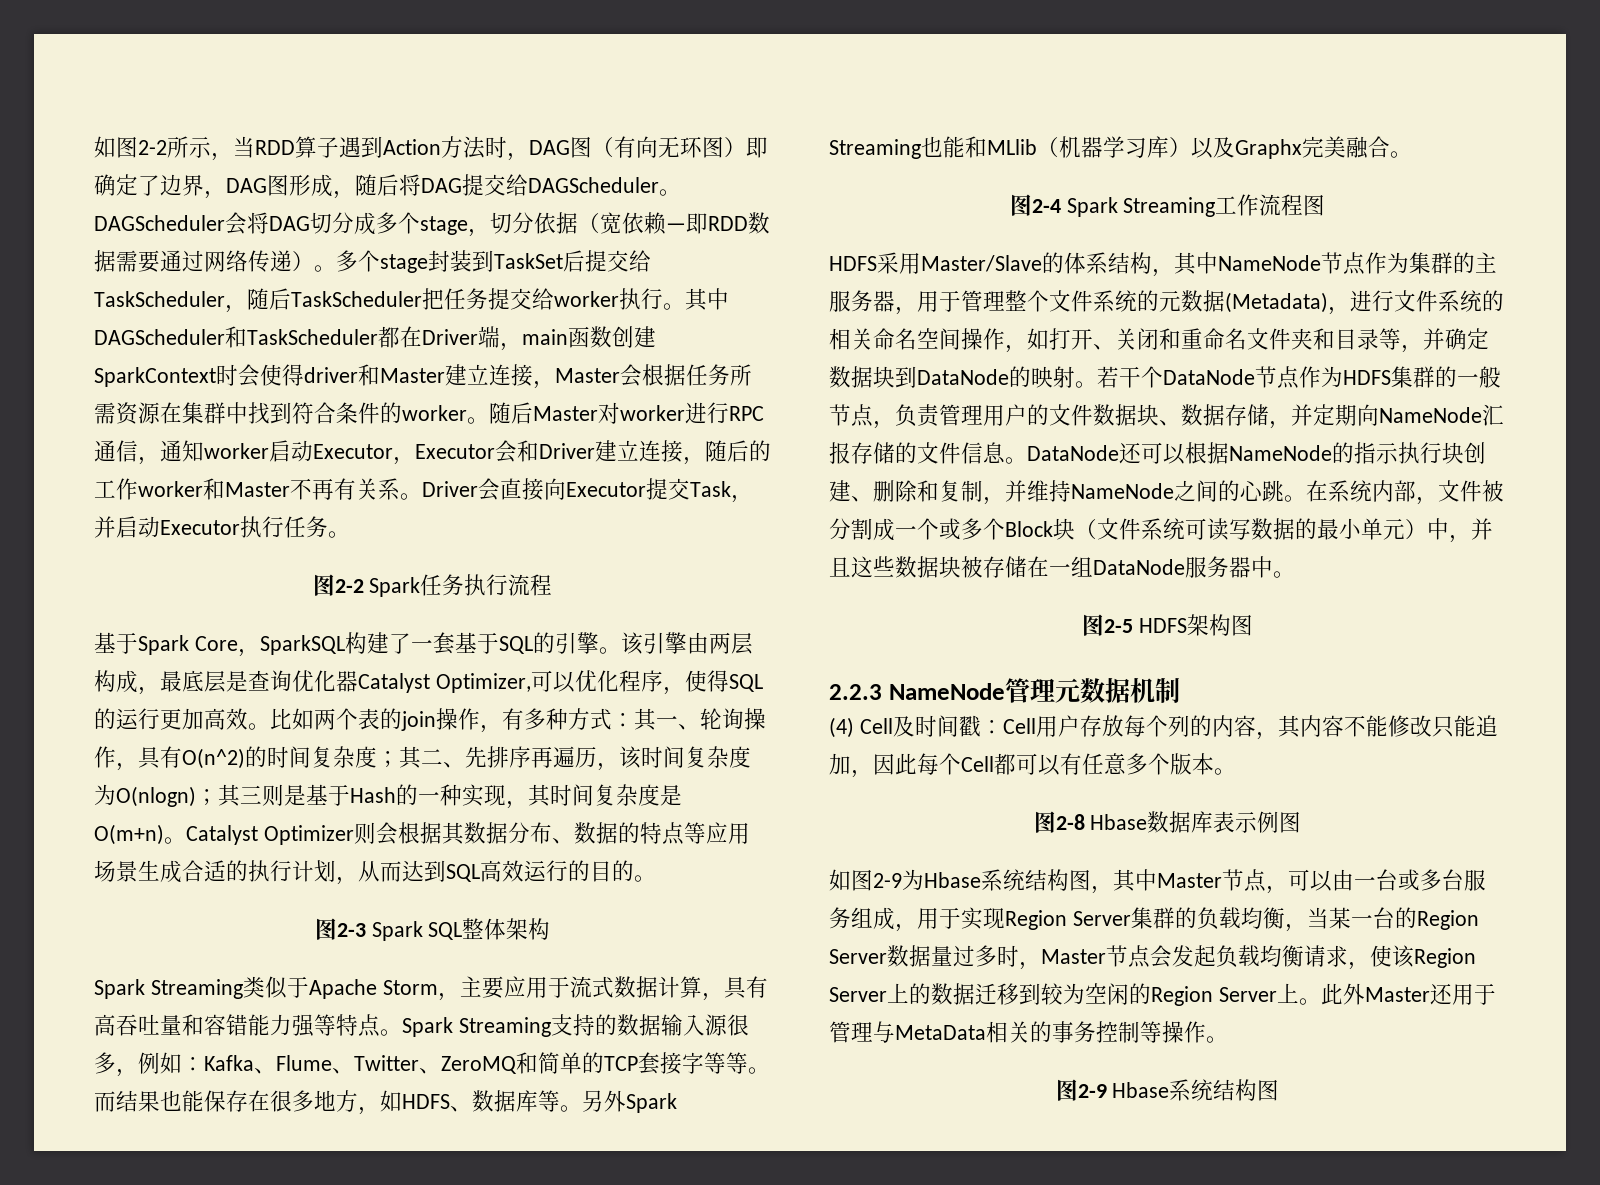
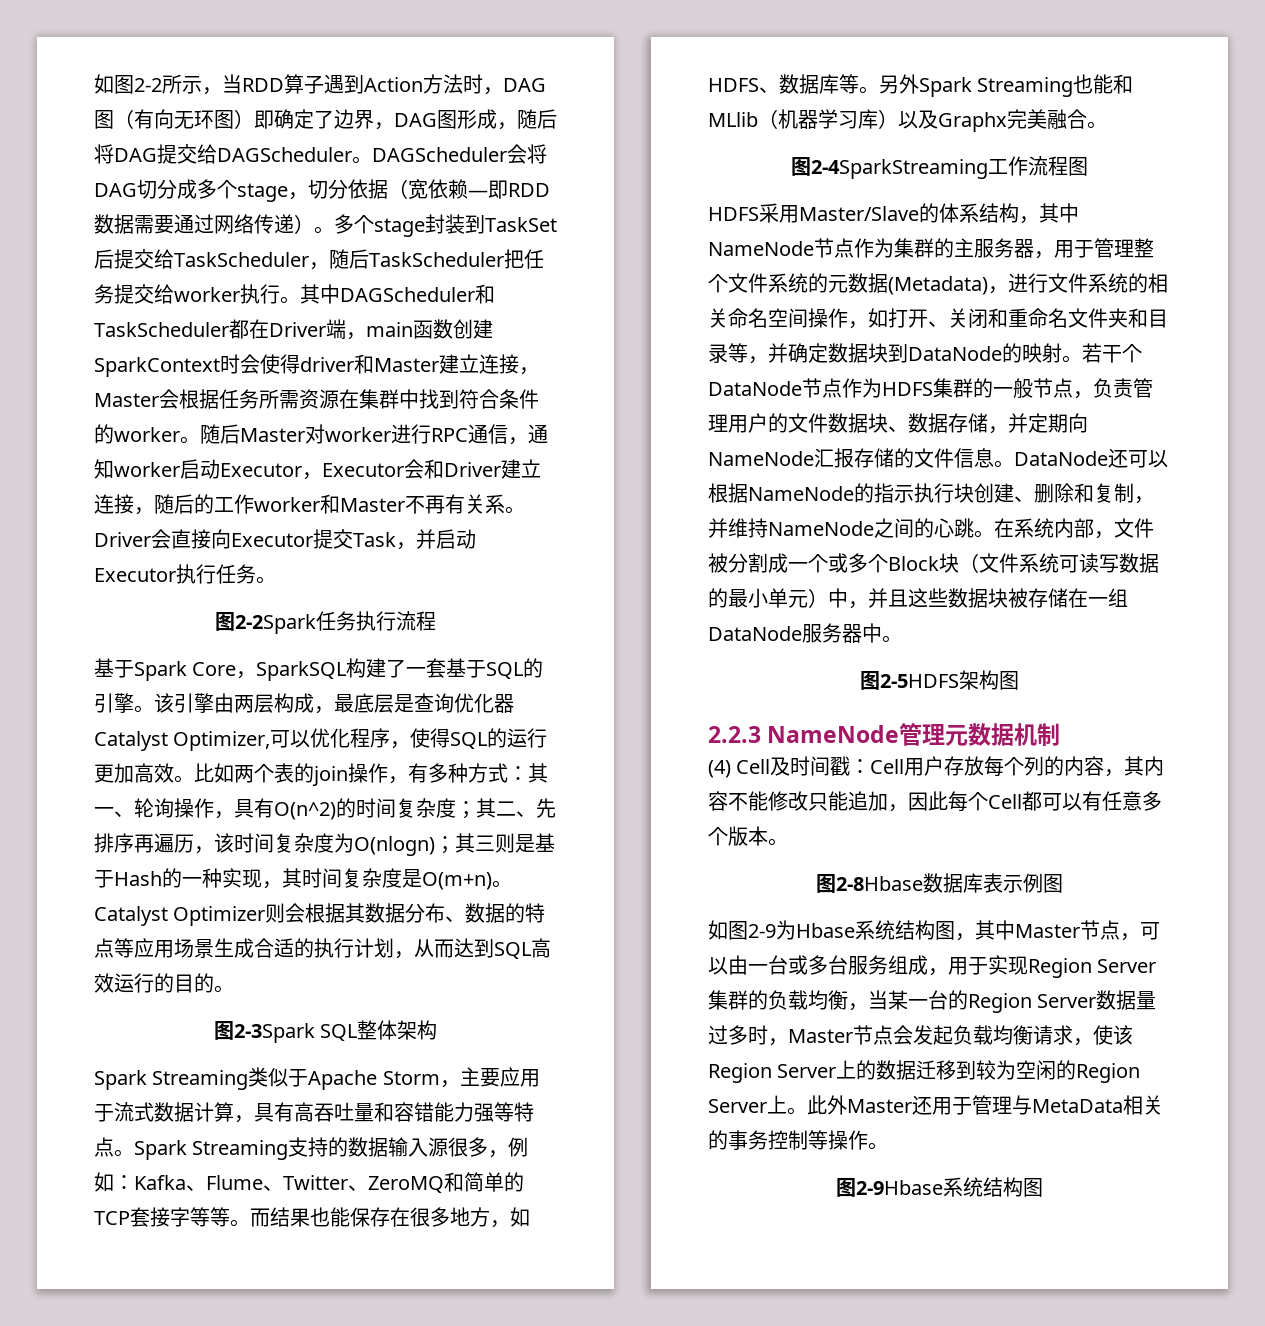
- 图2-2 Spark任务执行流程
+ 图2-2Spark任务执行流程
- 图2-3 Spark SQL整体架构
+ 图2-3Spark SQL整体架构
- 图2-4 Spark Streaming工作流程图
+ 图2-4SparkStreaming工作流程图
- 图2-5 HDFS架构图
+ 图2-5HDFS架构图
- 图2-8 Hbase数据库表示例图
+ 图2-8Hbase数据库表示例图
- 图2-9 Hbase系统结构图
+ 图2-9Hbase系统结构图

